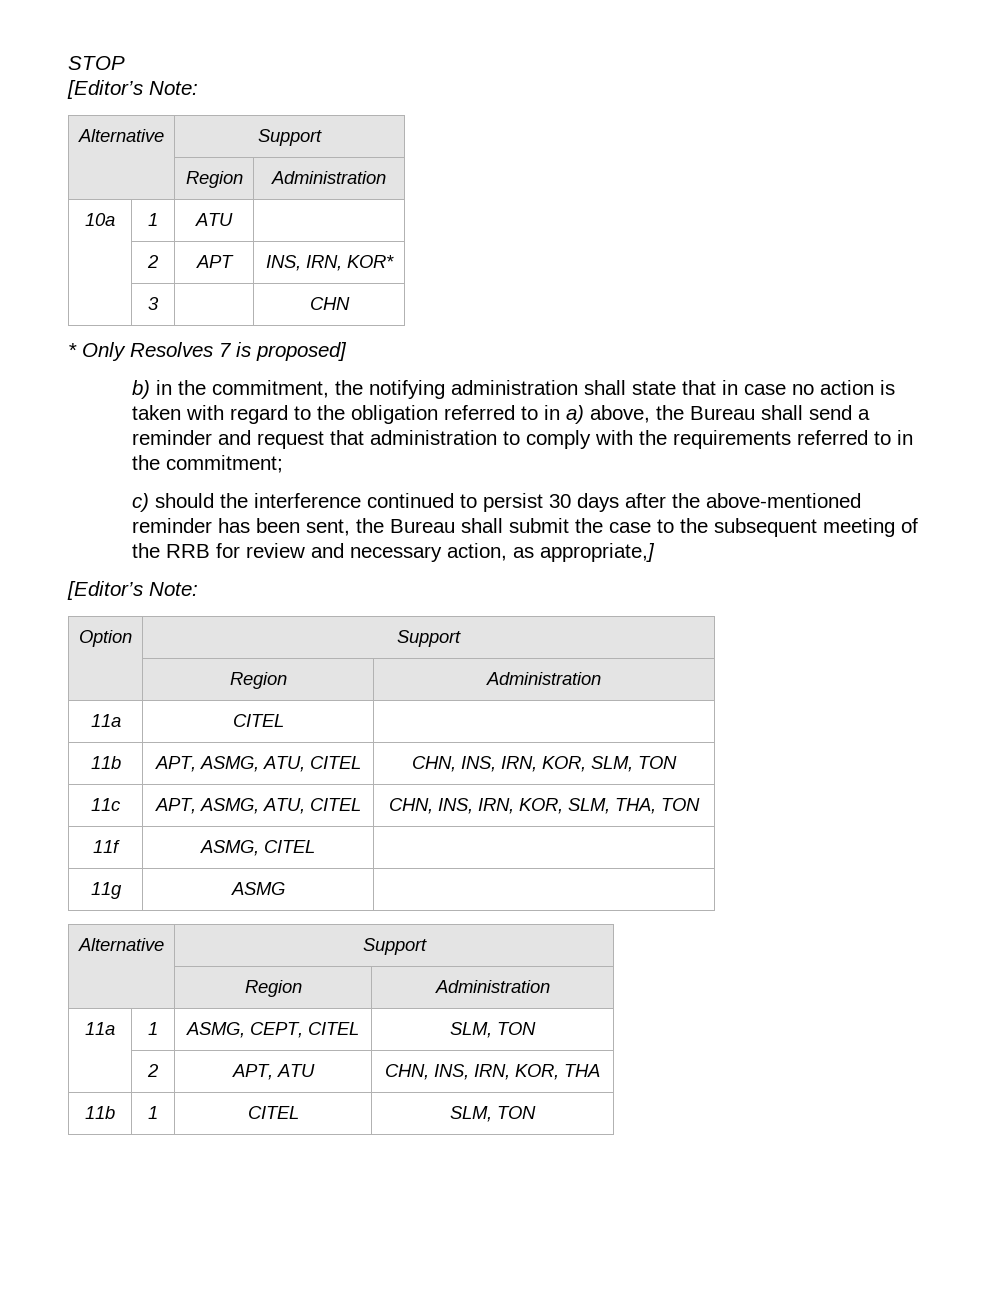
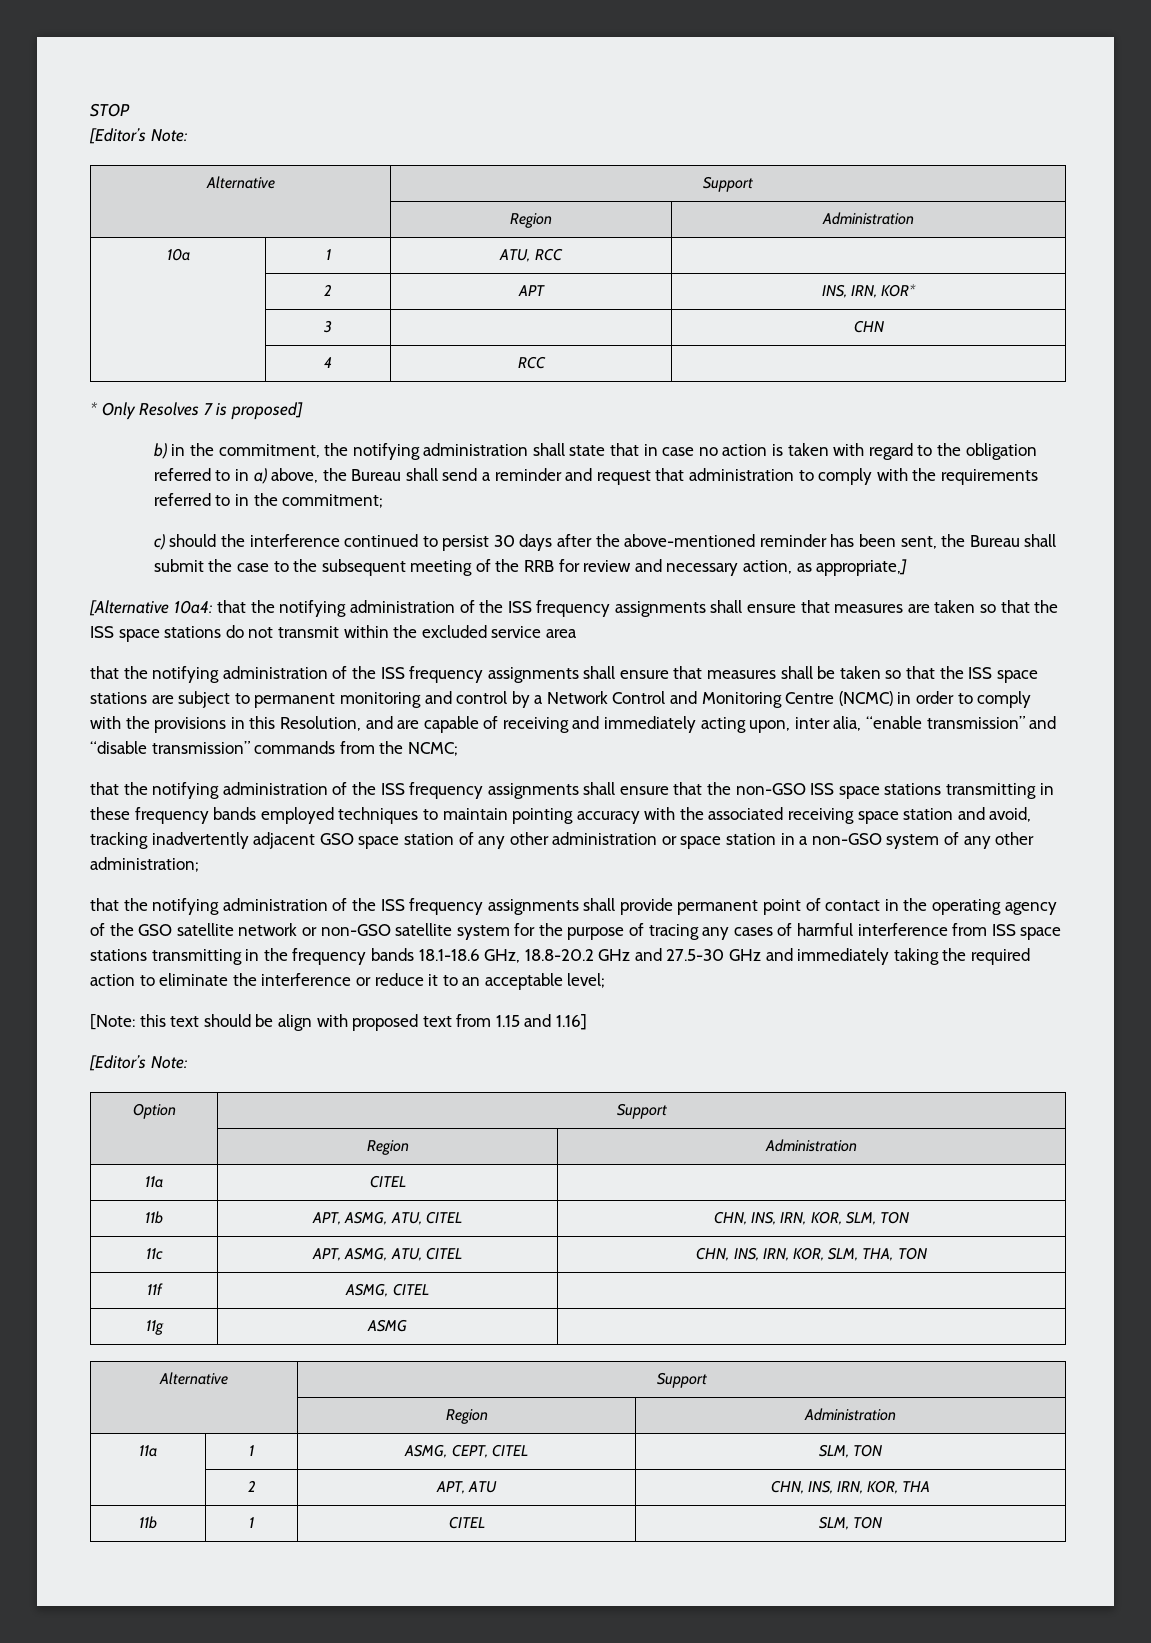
- 10a | 1 | ATU |
+ 10a | 1 | ATU, RCC |
+ | 4 | RCC |
+ [Alternative 10a4: that the notifying administration of the ISS frequency assignments shall ensure that measures are taken so that the ISS space stations do not transmit within the excluded service area
+ that the notifying administration of the ISS frequency assignments shall ensure that measures shall be taken so that the ISS space stations are subject to permanent monitoring and control by a Network Control and Monitoring Centre (NCMC) in order to comply with the provisions in this Resolution, and are capable of receiving and immediately acting upon, inter alia, “enable transmission” and “disable transmission” commands from the NCMC;
+ that the notifying administration of the ISS frequency assignments shall ensure that the non-GSO ISS space stations transmitting in these frequency bands employed techniques to maintain pointing accuracy with the associated receiving space station and avoid, tracking inadvertently adjacent GSO space station of any other administration or space station in a non-GSO system of any other administration;
+ that the notifying administration of the ISS frequency assignments shall provide permanent point of contact in the operating agency of the GSO satellite network or non-GSO satellite system for the purpose of tracing any cases of harmful interference from ISS space stations transmitting in the frequency bands 18.1-18.6 GHz, 18.8-20.2 GHz and 27.5-30 GHz and immediately taking the required action to eliminate the interference or reduce it to an acceptable level;
+ [Note: this text should be align with proposed text from 1.15 and 1.16]

